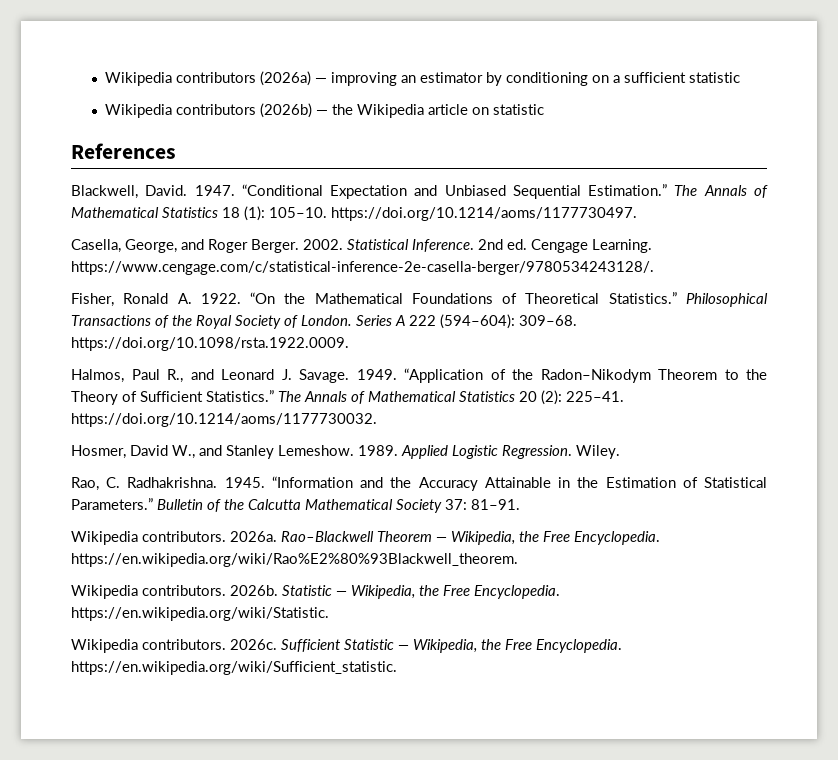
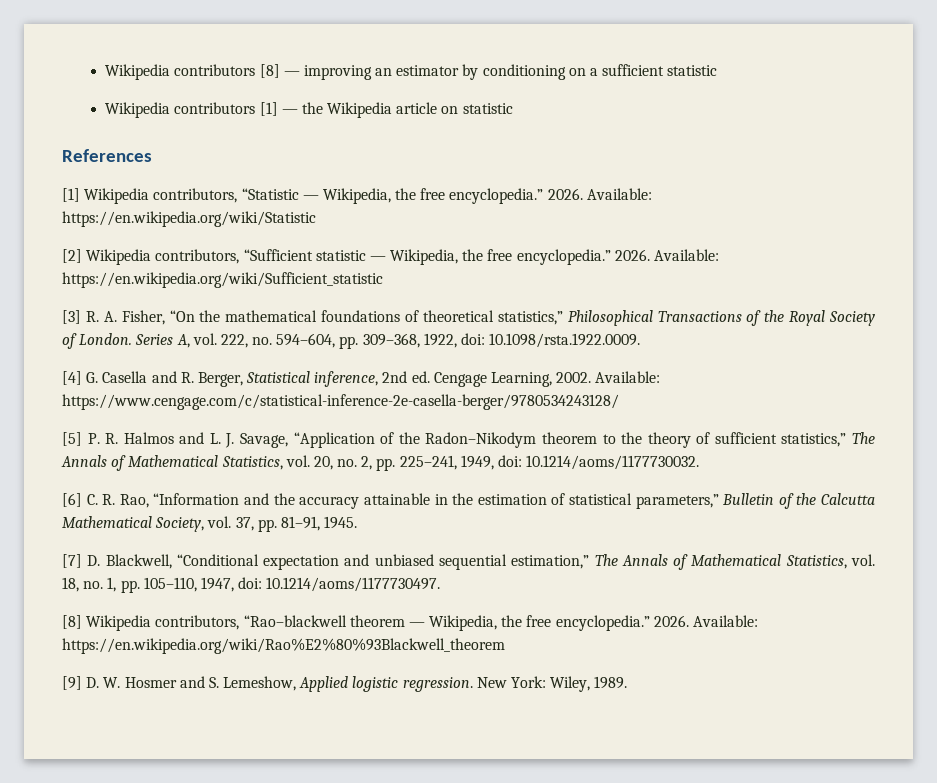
- Wikipedia contributors (2026a) — improving an estimator by conditioning on a sufficient statistic
+ Wikipedia contributors [8] — improving an estimator by conditioning on a sufficient statistic
- Wikipedia contributors (2026b) — the Wikipedia article on statistic
+ Wikipedia contributors [1] — the Wikipedia article on statistic
- Blackwell, David. 1947. “Conditional Expectation and Unbiased Sequential Estimation.” The Annals of Mathematical Statistics 18 (1): 105–10. https://doi.org/10.1214/aoms/1177730497.
- Casella, George, and Roger Berger. 2002. Statistical Inference. 2nd ed. Cengage Learning. https://www.cengage.com/c/statistical-inference-2e-casella-berger/9780534243128/.
- Fisher, Ronald A. 1922. “On the Mathematical Foundations of Theoretical Statistics.” Philosophical Transactions of the Royal Society of London.
+ [1] Wikipedia contributors, “Statistic — Wikipedia, the free encyclopedia.” 2026. Available: https://en.wikipedia.org/wiki/Statistic
+ [2] Wikipedia contributors, “Sufficient statistic — Wikipedia, the free encyclopedia.” 2026. Available: https://en.wikipedia.org/wiki/Sufficient_statistic
+ [3] R. A. Fisher, “On the mathematical foundations of theoretical statistics,” Philosophical Transactions of the Royal Society of London.
- Series A 222 (594–604): 309–68. https://doi.org/10.1098/rsta.1922.0009.
- Halmos, Paul R., and Leonard J. Savage. 1949. “Application of the Radon–Nikodym Theorem to the Theory of Sufficient Statistics.” The Annals of Mathematical Statistics 20 (2): 225–41. https://doi.org/10.1214/aoms/1177730032.
- Hosmer, David W., and Stanley Lemeshow. 1989. Applied Logistic Regression. Wiley.
- Rao, C. Radhakrishna. 1945. “Information and the Accuracy Attainable in the Estimation of Statistical Parameters.” Bulletin of the Calcutta Mathematical Society 37: 81–91.
- Wikipedia contributors. 2026a. Rao–Blackwell Theorem — Wikipedia, the Free Encyclopedia. https://en.wikipedia.org/wiki/Rao%E2%80%93Blackwell_theorem.
- Wikipedia contributors. 2026b. Statistic — Wikipedia, the Free Encyclopedia. https://en.wikipedia.org/wiki/Statistic.
- Wikipedia contributors. 2026c. Sufficient Statistic — Wikipedia, the Free Encyclopedia. https://en.wikipedia.org/wiki/Sufficient_statistic.
+ Series A, vol. 222, no. 594–604, pp. 309–368, 1922, doi: 10.1098/rsta.1922.0009.
+ [4] G. Casella and R. Berger, Statistical inference, 2nd ed. Cengage Learning, 2002. Available: https://www.cengage.com/c/statistical-inference-2e-casella-berger/9780534243128/
+ [5] P. R. Halmos and L. J. Savage, “Application of the Radon–Nikodym theorem to the theory of sufficient statistics,” The Annals of Mathematical Statistics, vol. 20, no. 2, pp. 225–241, 1949, doi: 10.1214/aoms/1177730032.
+ [6] C. R. Rao, “Information and the accuracy attainable in the estimation of statistical parameters,” Bulletin of the Calcutta Mathematical Society, vol. 37, pp. 81–91, 1945.
+ [7] D. Blackwell, “Conditional expectation and unbiased sequential estimation,” The Annals of Mathematical Statistics, vol. 18, no. 1, pp. 105–110, 1947, doi: 10.1214/aoms/1177730497.
+ [8] Wikipedia contributors, “Rao–blackwell theorem — Wikipedia, the free encyclopedia.” 2026. Available: https://en.wikipedia.org/wiki/Rao%E2%80%93Blackwell_theorem
+ [9] D. W. Hosmer and S. Lemeshow, Applied logistic regression. New York: Wiley, 1989.

